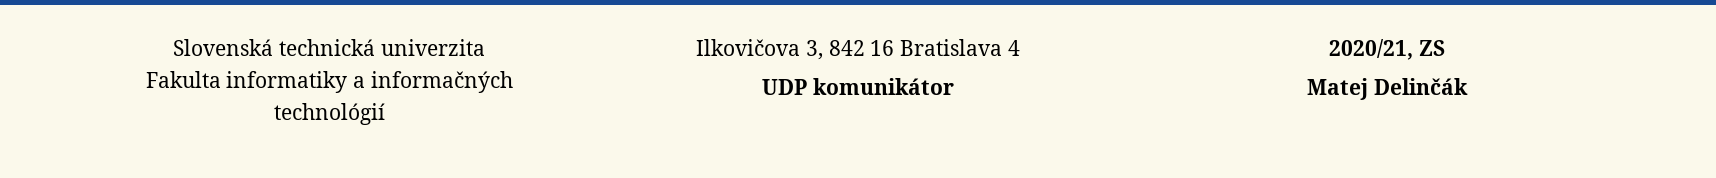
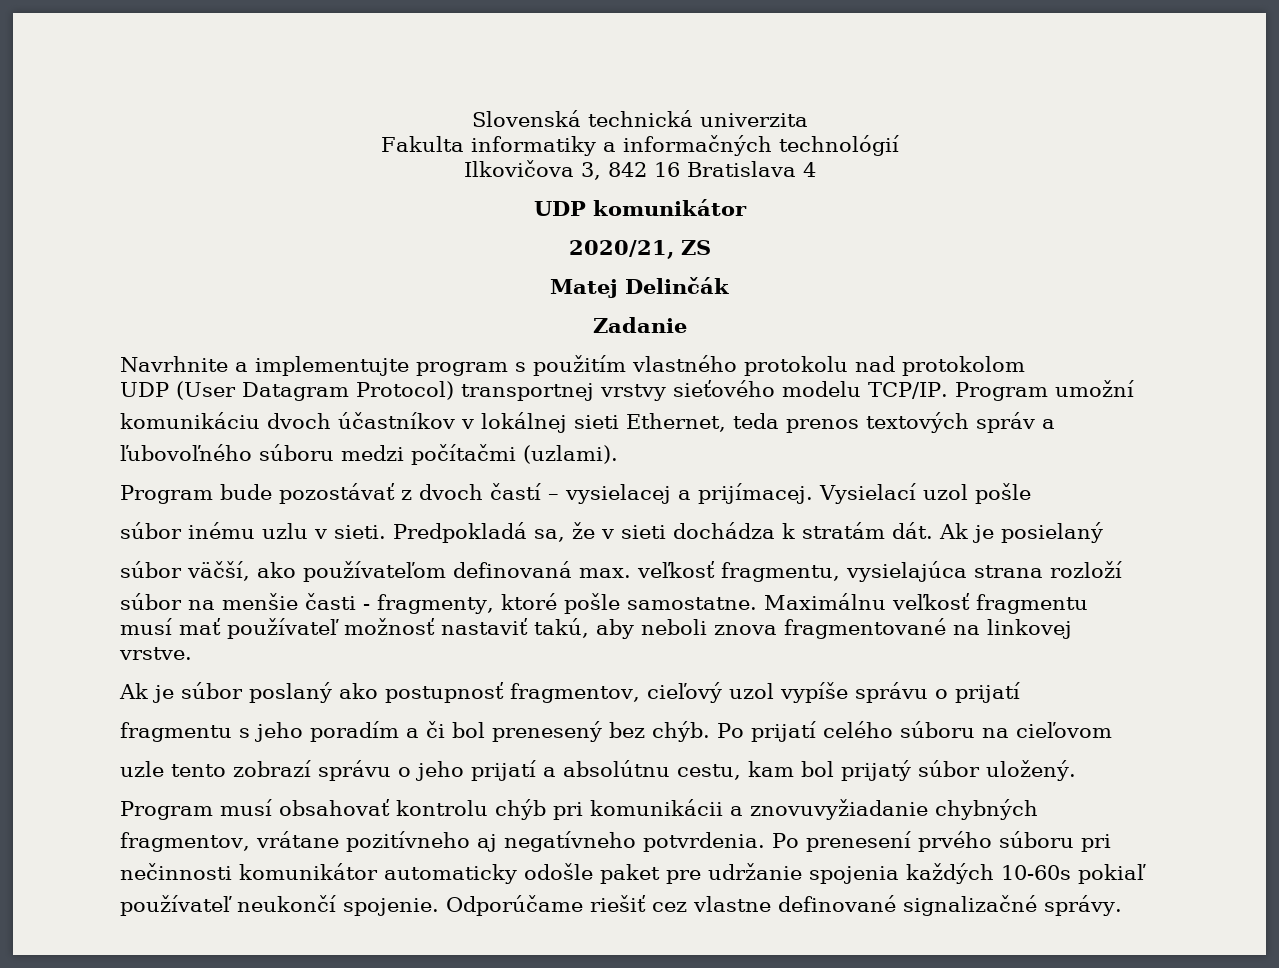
+ Zadanie
+ Navrhnite a implementujte program s použitím vlastného protokolu nad protokolom
+ UDP (User Datagram Protocol) transportnej vrstvy sieťového modelu TCP/IP. Program umožní
+ komunikáciu dvoch účastníkov v lokálnej sieti Ethernet, teda prenos textových správ a
+ ľubovoľného súboru medzi počítačmi (uzlami).
+ Program bude pozostávať z dvoch častí – vysielacej a prijímacej. Vysielací uzol pošle
+ súbor inému uzlu v sieti. Predpokladá sa, že v sieti dochádza k stratám dát. Ak je posielaný
+ súbor väčší, ako používateľom definovaná max. veľkosť fragmentu, vysielajúca strana rozloží
+ súbor na menšie časti - fragmenty, ktoré pošle samostatne. Maximálnu veľkosť fragmentu
+ musí mať používateľ možnosť nastaviť takú, aby neboli znova fragmentované na linkovej
+ vrstve.
+ Ak je súbor poslaný ako postupnosť fragmentov, cieľový uzol vypíše správu o prijatí
+ fragmentu s jeho poradím a či bol prenesený bez chýb. Po prijatí celého súboru na cieľovom
+ uzle tento zobrazí správu o jeho prijatí a absolútnu cestu, kam bol prijatý súbor uložený.
+ Program musí obsahovať kontrolu chýb pri komunikácii a znovuvyžiadanie chybných
+ fragmentov, vrátane pozitívneho aj negatívneho potvrdenia. Po prenesení prvého súboru pri
+ nečinnosti komunikátor automaticky odošle paket pre udržanie spojenia každých 10-60s pokiaľ
+ používateľ neukončí spojenie. Odporúčame riešiť cez vlastne definované signalizačné správy.

